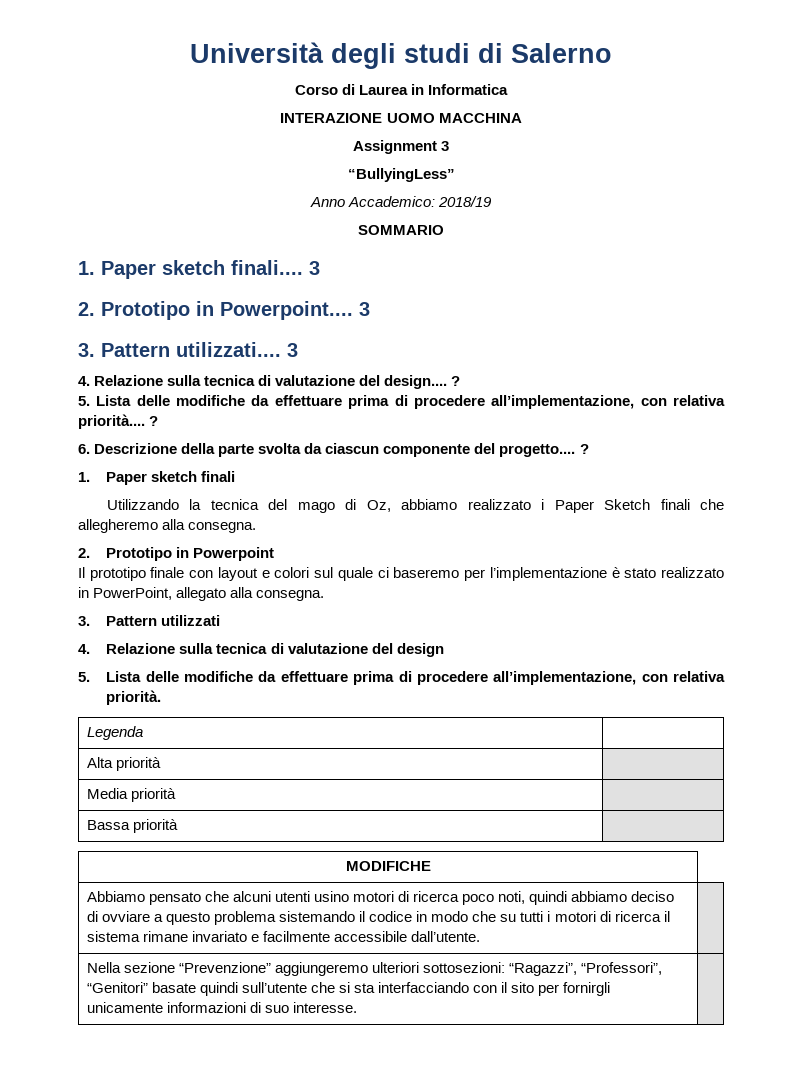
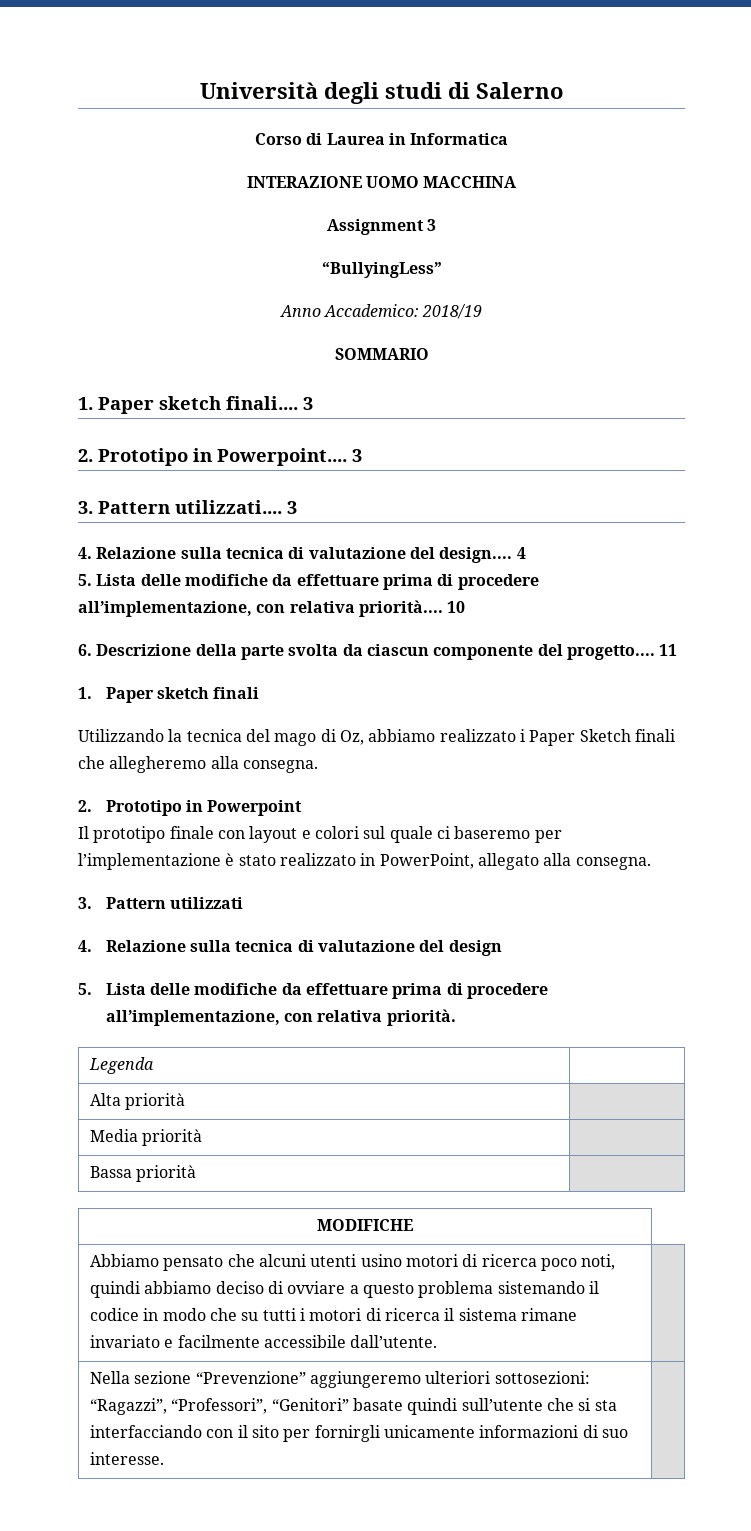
- 4. Relazione sulla tecnica di valutazione del design.... ?
+ 4. Relazione sulla tecnica di valutazione del design.... 4
- 5. Lista delle modifiche da effettuare prima di procedere all’implementazione, con relativa priorità.... ?
+ 5. Lista delle modifiche da effettuare prima di procedere all’implementazione, con relativa priorità.... 10
- 6. Descrizione della parte svolta da ciascun componente del progetto.... ?
+ 6. Descrizione della parte svolta da ciascun componente del progetto.... 11

